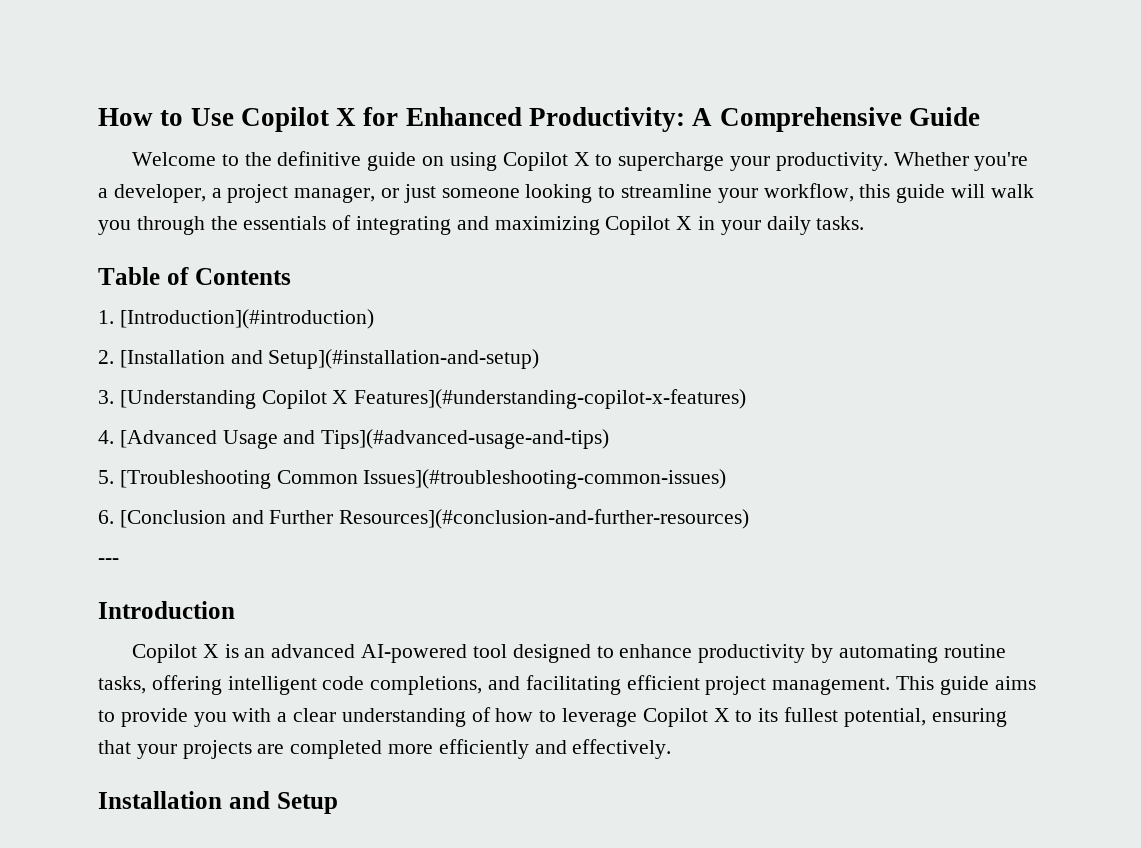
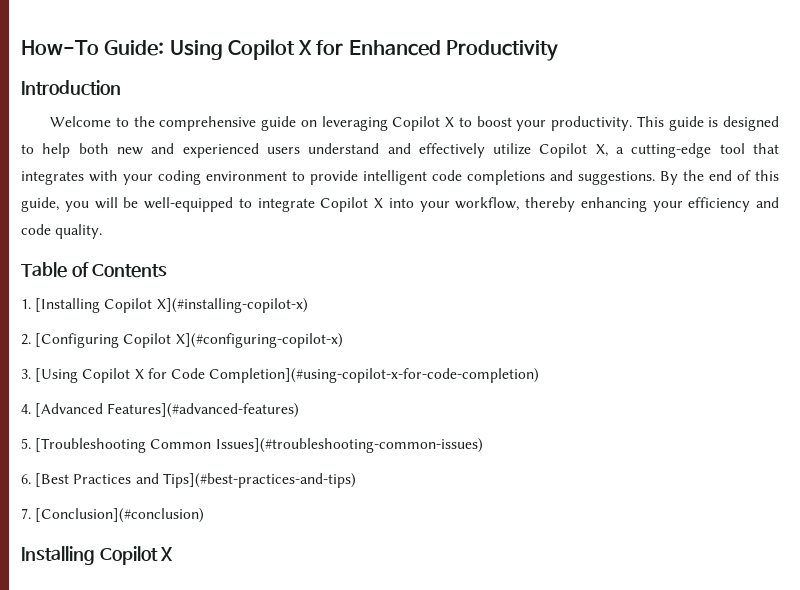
- How to Use Copilot X for Enhanced Productivity: A Comprehensive Guide
+ How-To Guide: Using Copilot X for Enhanced Productivity
+ Introduction
- Welcome to the definitive guide on using Copilot X to supercharge your productivity.
+ Welcome to the comprehensive guide on leveraging Copilot X to boost your productivity.
- Whether you're a developer, a project manager, or just someone looking to streamline your workflow, this guide will walk you through the essentials of integrating and maximizing Copilot X in your daily tasks.
+ This guide is designed to help both new and experienced users understand and effectively utilize Copilot X, a cutting-edge tool that integrates with your coding environment to provide intelligent code completions and suggestions. By the end of this guide, you will be well-equipped to integrate Copilot X into your workflow, thereby enhancing your efficiency and code quality.
  Table of Contents
- 1. [Introduction](#introduction)
- 2. [Installation and Setup](#installation-and-setup)
+ 1. [Installing Copilot X](#installing-copilot-x)
+ 2. [Configuring Copilot X](#configuring-copilot-x)
- 3. [Understanding Copilot X Features](#understanding-copilot-x-features)
+ 3. [Using Copilot X for Code Completion](#using-copilot-x-for-code-completion)
- 4. [Advanced Usage and Tips](#advanced-usage-and-tips)
+ 4. [Advanced Features](#advanced-features)
- 6. [Conclusion and Further Resources](#conclusion-and-further-resources)
- ---
- Introduction
- Copilot X is an advanced AI-powered tool designed to enhance productivity by automating routine tasks, offering intelligent code completions, and facilitating efficient project management. This guide aims to provide you with a clear understanding of how to leverage Copilot X to its fullest potential, ensuring that your projects are completed more efficiently and effectively.
- Installation and Setup
+ 6. [Best Practices and Tips](#best-practices-and-tips)
+ 7. [Conclusion](#conclusion)
+ Installing Copilot X

